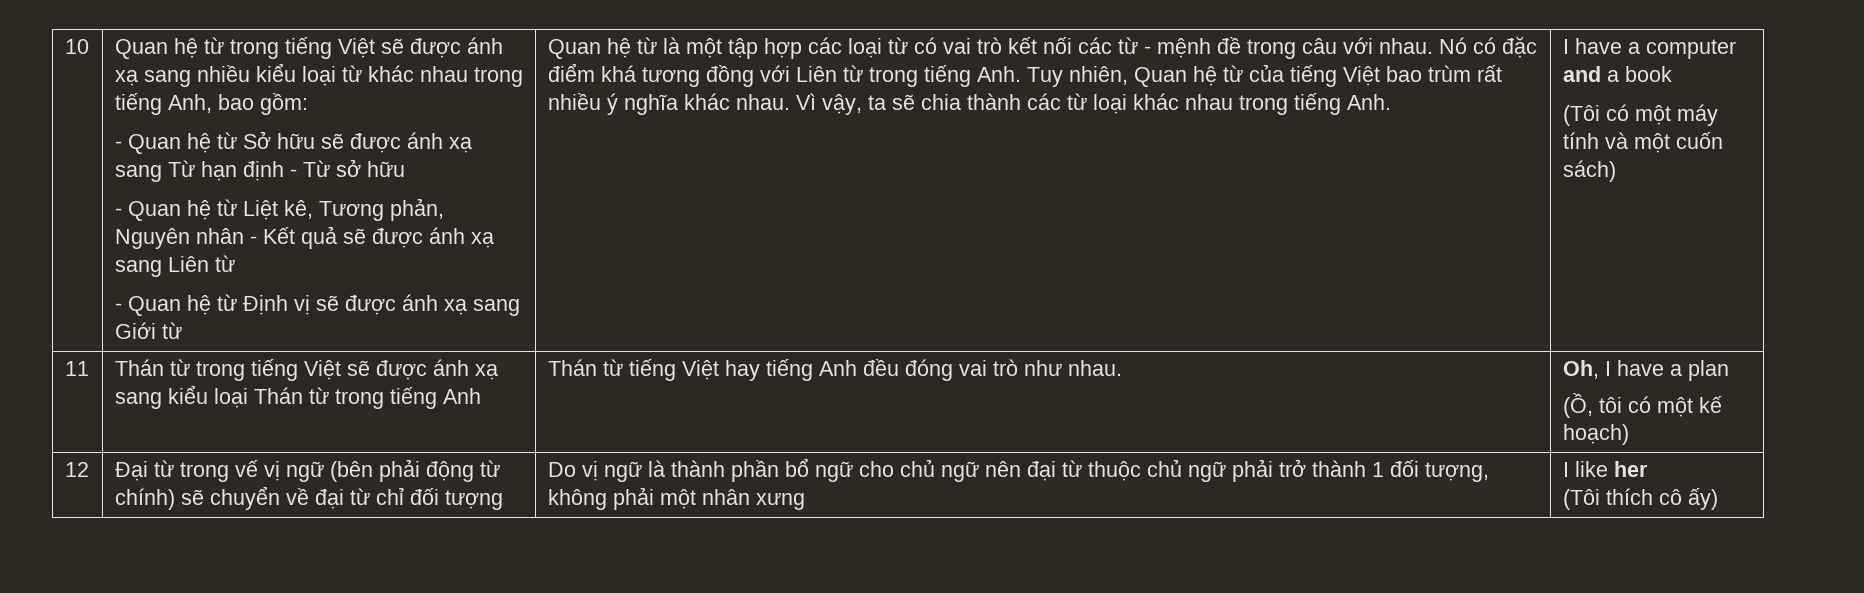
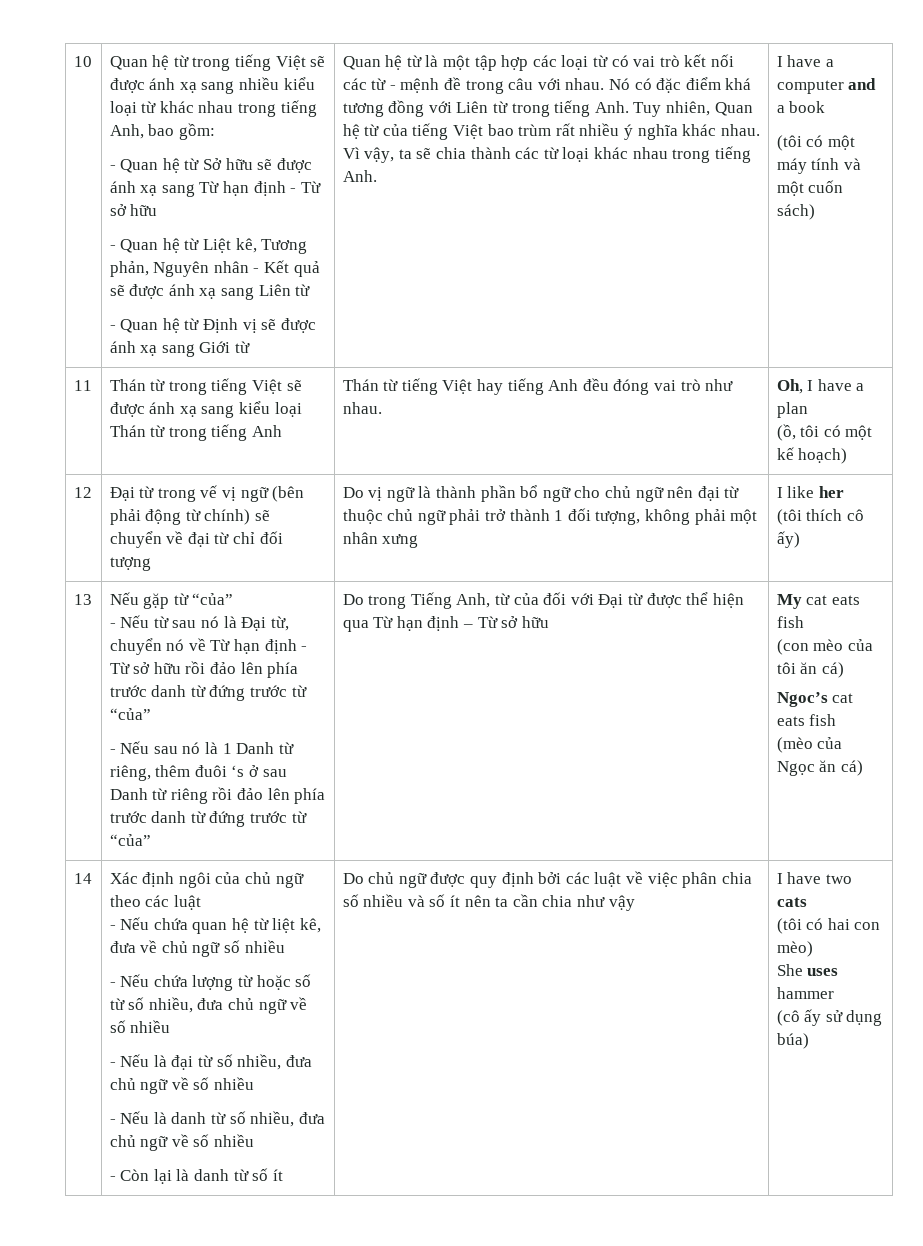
- (Tôi có một máy tính và một cuốn sách)
+ (tôi có một máy tính và một cuốn sách)
- (Ồ, tôi có một kế hoạch)
+ (ồ, tôi có một kế hoạch)
- (Tôi thích cô ấy)
+ (tôi thích cô ấy)
+ 13 | Nếu gặp từ “của”
+ - Nếu từ sau nó là Đại từ, chuyển nó về Từ hạn định - Từ sở hữu rồi đảo lên phía trước danh từ đứng trước từ “của”
+ - Nếu sau nó là 1 Danh từ riêng, thêm đuôi ‘s ở sau Danh từ riêng rồi đảo lên phía trước danh từ đứng trước từ “của” | Do trong Tiếng Anh, từ của đối với Đại từ được thể hiện qua Từ hạn định – Từ sở hữu | My cat eats fish
+ (con mèo của tôi ăn cá)
+ Ngoc’s cat eats fish
+ (mèo của Ngọc ăn cá)
+ 14 | Xác định ngôi của chủ ngữ theo các luật
+ - Nếu chứa quan hệ từ liệt kê, đưa về chủ ngữ số nhiều
+ - Nếu chứa lượng từ hoặc số từ số nhiều, đưa chủ ngữ về số nhiều
+ - Nếu là đại từ số nhiều, đưa chủ ngữ về số nhiều
+ - Nếu là danh từ số nhiều, đưa chủ ngữ về số nhiều
+ - Còn lại là danh từ số ít | Do chủ ngữ được quy định bởi các luật về việc phân chia số nhiều và số ít nên ta cần chia như vậy | I have two cats
+ (tôi có hai con mèo)
+ She uses hammer
+ (cô ấy sử dụng búa)

